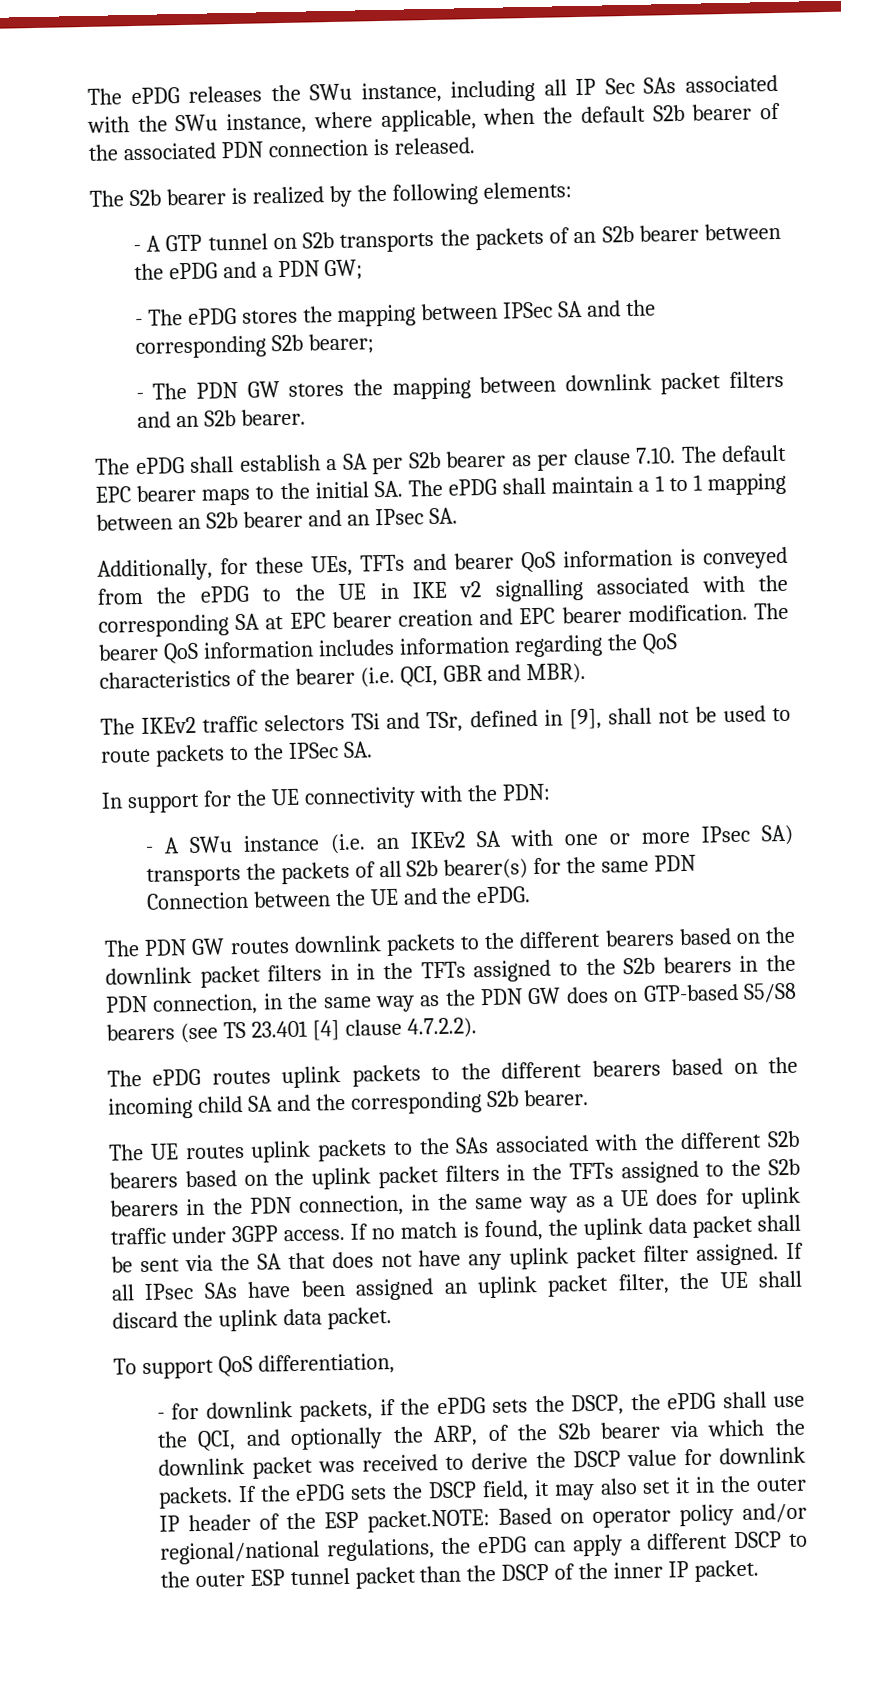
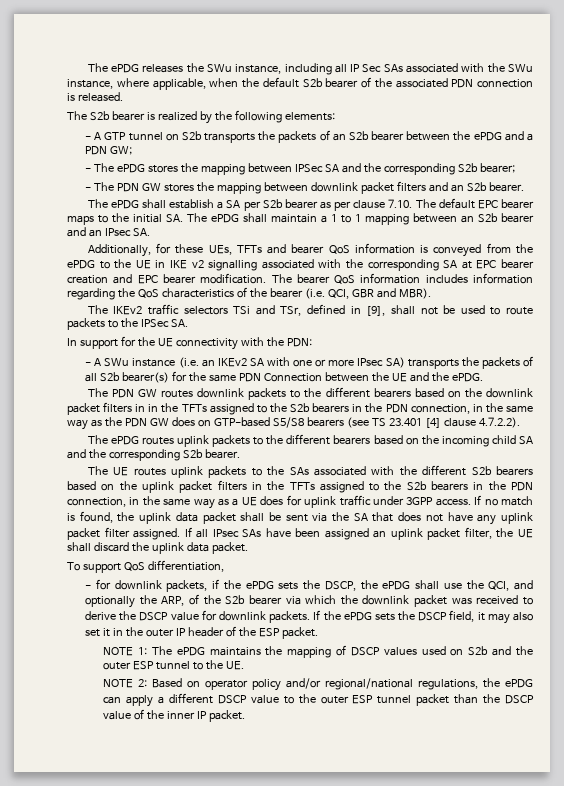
- If the ePDG sets the DSCP field, it may also set it in the outer IP header of the ESP packet.NOTE: Based on operator policy and/or regional/national regulations, the ePDG can apply a different DSCP to the outer ESP tunnel packet than the DSCP of the inner IP packet.
+ If the ePDG sets the DSCP field, it may also set it in the outer IP header of the ESP packet.
+ NOTE 1: The ePDG maintains the mapping of DSCP values used on S2b and the outer ESP tunnel to the UE.
+ NOTE 2: Based on operator policy and/or regional/national regulations, the ePDG can apply a different DSCP value to the outer ESP tunnel packet than the DSCP value of the inner IP packet.

